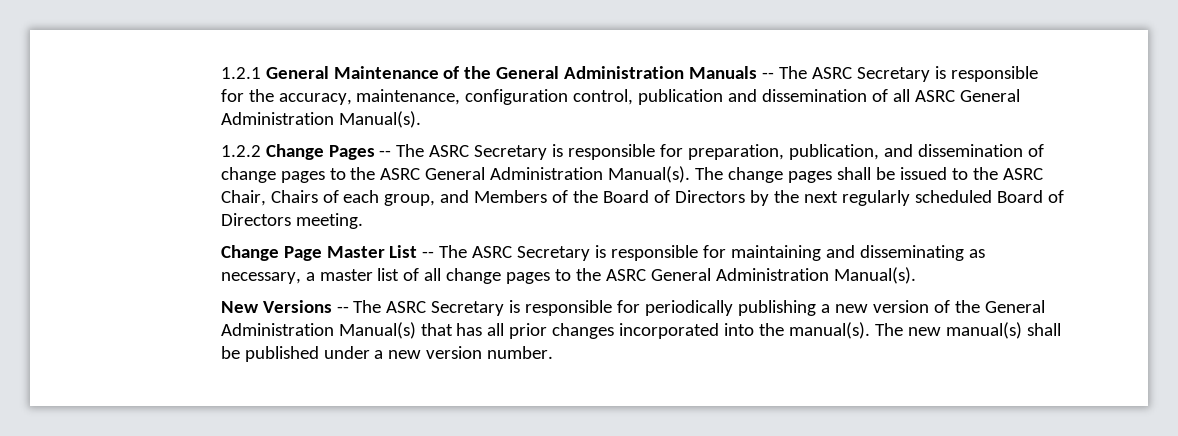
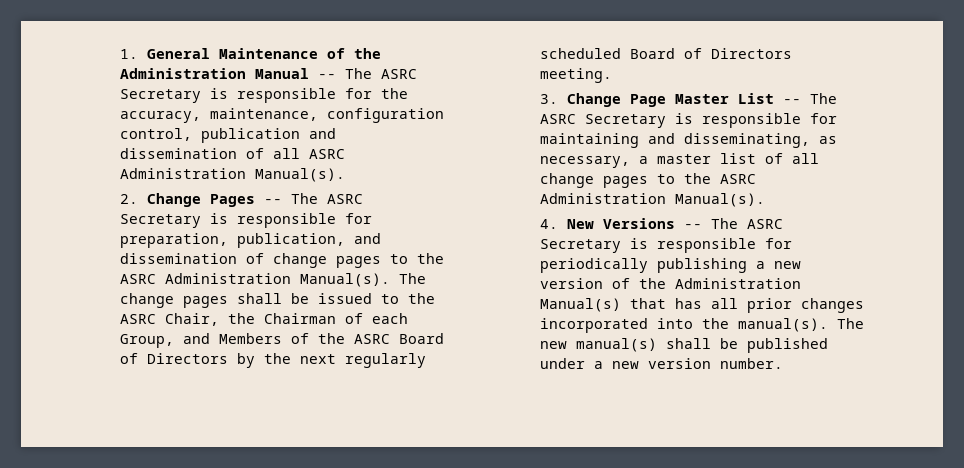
- 1.2.1 General Maintenance of the General Administration Manuals -- The ASRC Secretary is responsible for the accuracy, maintenance, configuration control, publication and dissemination of all ASRC General Administration Manual(s).
- 1.2.2 Change Pages -- The ASRC Secretary is responsible for preparation, publication, and dissemination of change pages to the ASRC General Administration Manual(s).
+ 1. General Maintenance of the Administration Manual -- The ASRC Secretary is responsible for the accuracy, maintenance, configuration control, publication and dissemination of all ASRC Administration Manual(s).
+ 2. Change Pages -- The ASRC Secretary is responsible for preparation, publication, and dissemination of change pages to the ASRC Administration Manual(s).
- The change pages shall be issued to the ASRC Chair, Chairs of each group, and Members of the Board of Directors by the next regularly scheduled Board of Directors meeting.
+ The change pages shall be issued to the ASRC Chair, the Chairman of each Group, and Members of the ASRC Board of Directors by the next regularly scheduled Board of Directors meeting.
- Change Page Master List -- The ASRC Secretary is responsible for maintaining and disseminating as necessary, a master list of all change pages to the ASRC General Administration Manual(s).
- New Versions -- The ASRC Secretary is responsible for periodically publishing a new version of the General Administration Manual(s) that has all prior changes incorporated into the manual(s).
+ 3. Change Page Master List -- The ASRC Secretary is responsible for maintaining and disseminating, as necessary, a master list of all change pages to the ASRC Administration Manual(s).
+ 4. New Versions -- The ASRC Secretary is responsible for periodically publishing a new version of the Administration Manual(s) that has all prior changes incorporated into the manual(s).

